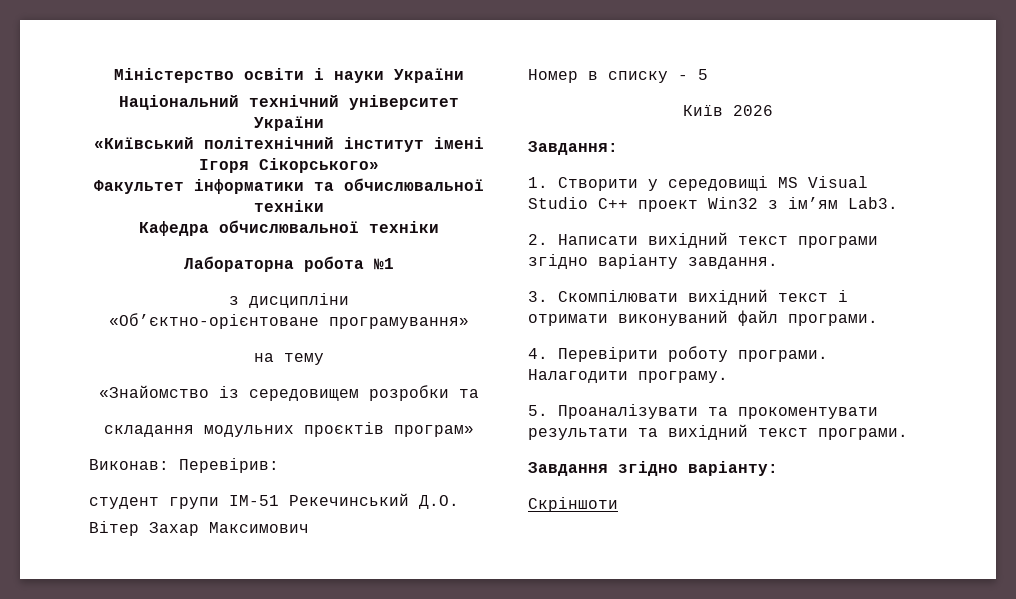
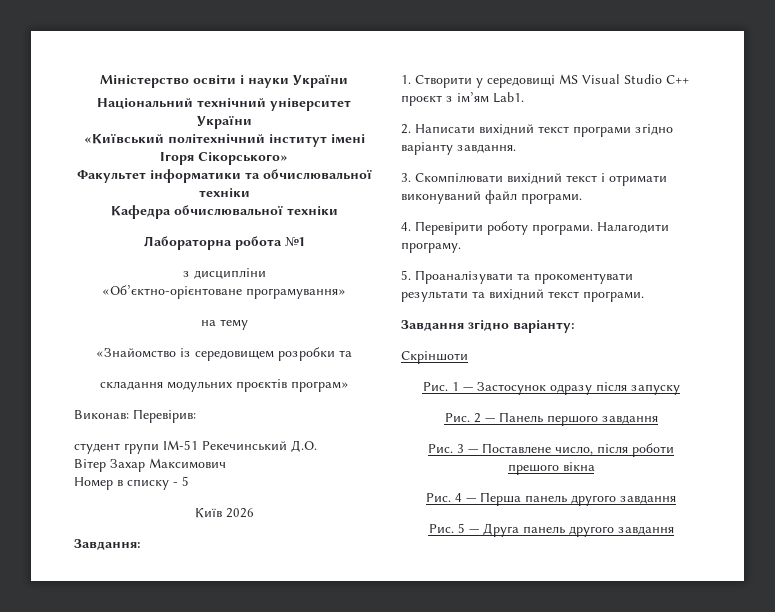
- 1. Створити у середовищі MS Visual Studio C++ проект Win32 з ім’ям Lab3.
+ 1. Створити у середовищі MS Visual Studio C++ проєкт з ім’ям Lab1.
+ Рис. 1 — Застосунок одразу після запуску
+ Рис. 2 — Панель першого завдання
+ Рис. 3 — Поставлене число, після роботи прешого вікна
+ Рис. 4 — Перша панель другого завдання
+ Рис. 5 — Друга панель другого завдання

